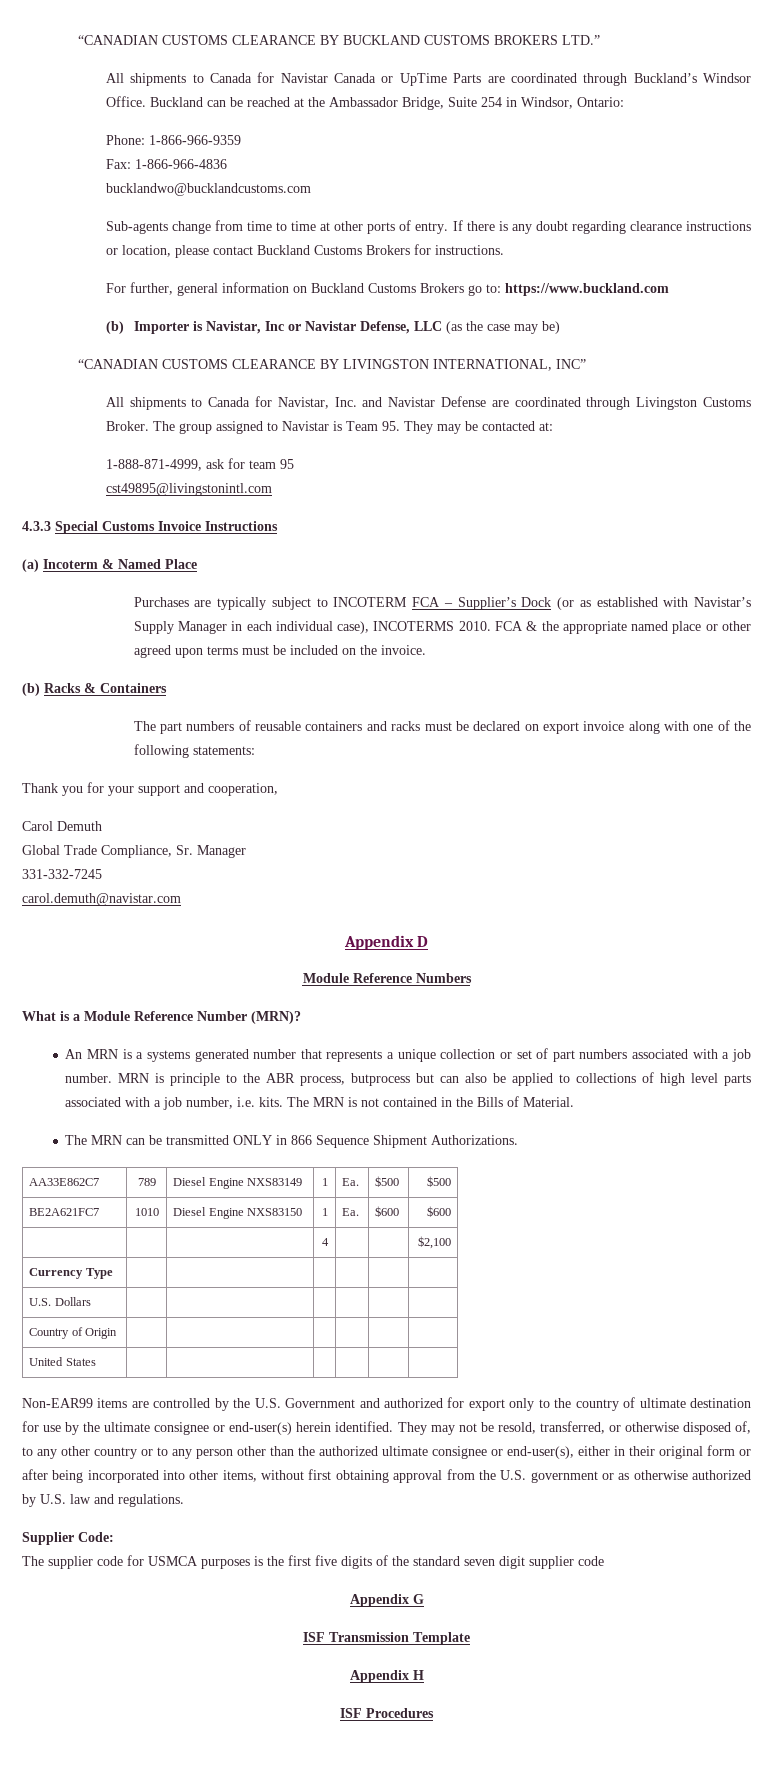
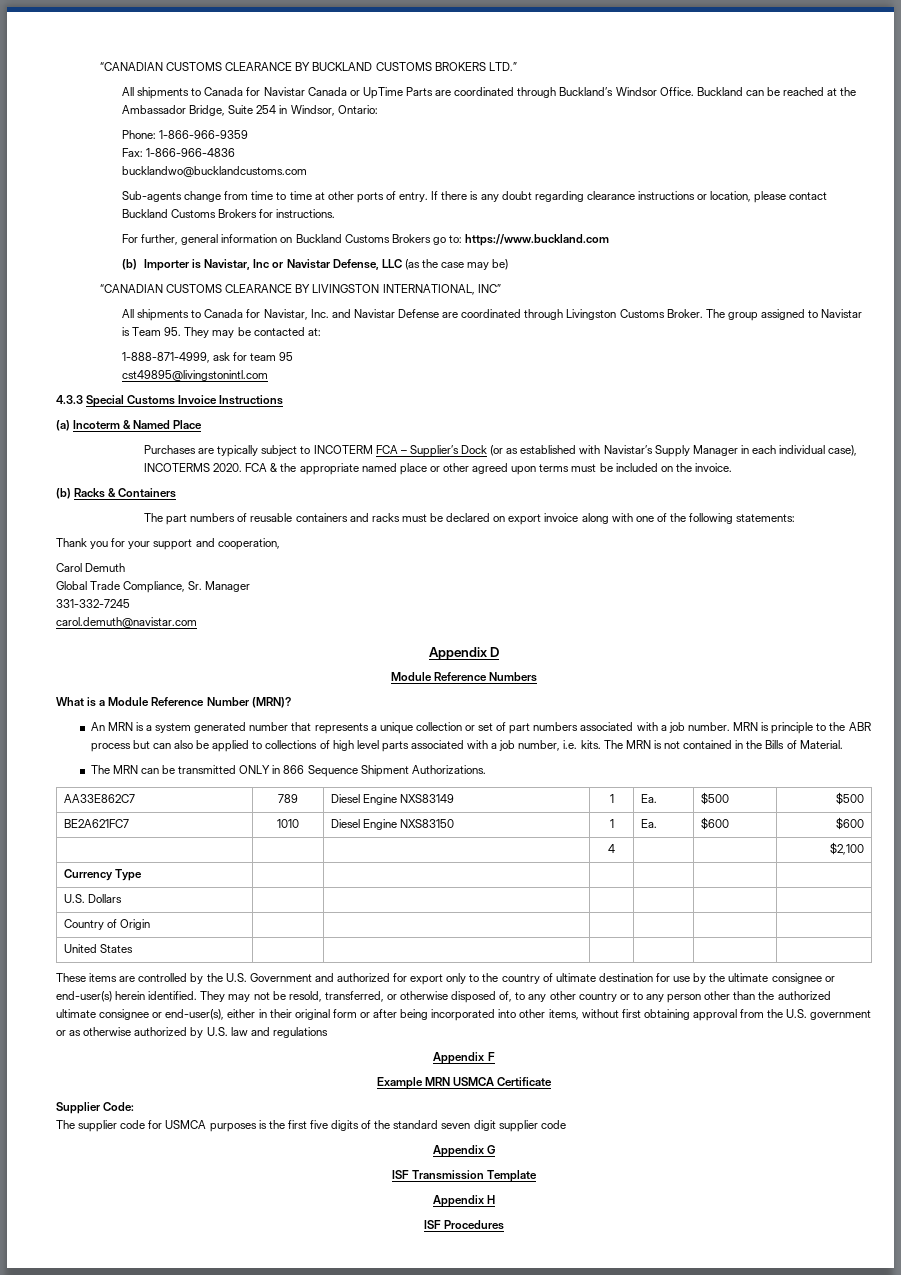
- Purchases are typically subject to INCOTERM FCA – Supplier’s Dock (or as established with Navistar’s Supply Manager in each individual case), INCOTERMS 2010.
+ Purchases are typically subject to INCOTERM FCA – Supplier’s Dock (or as established with Navistar’s Supply Manager in each individual case), INCOTERMS 2020.
- An MRN is a systems generated number that represents a unique collection or set of part numbers associated with a job number.
+ An MRN is a system generated number that represents a unique collection or set of part numbers associated with a job number.
- MRN is principle to the ABR process, butprocess but can also be applied to collections of high level parts associated with a job number, i.e. kits.
+ MRN is principle to the ABR process but can also be applied to collections of high level parts associated with a job number, i.e. kits.
- Non-EAR99 items are controlled by the U.S. Government and authorized for export only to the country of ultimate destination for use by the ultimate consignee or end-user(s) herein identified.
+ These items are controlled by the U.S. Government and authorized for export only to the country of ultimate destination for use by the ultimate consignee or end-user(s) herein identified.
- They may not be resold, transferred, or otherwise disposed of, to any other country or to any person other than the authorized ultimate consignee or end-user(s), either in their original form or after being incorporated into other items, without first obtaining approval from the U.S. government or as otherwise authorized by U.S. law and regulations.
+ They may not be resold, transferred, or otherwise disposed of, to any other country or to any person other than the authorized ultimate consignee or end-user(s), either in their original form or after being incorporated into other items, without first obtaining approval from the U.S. government or as otherwise authorized by U.S. law and regulations
+ Appendix F
+ Example MRN USMCA Certificate

